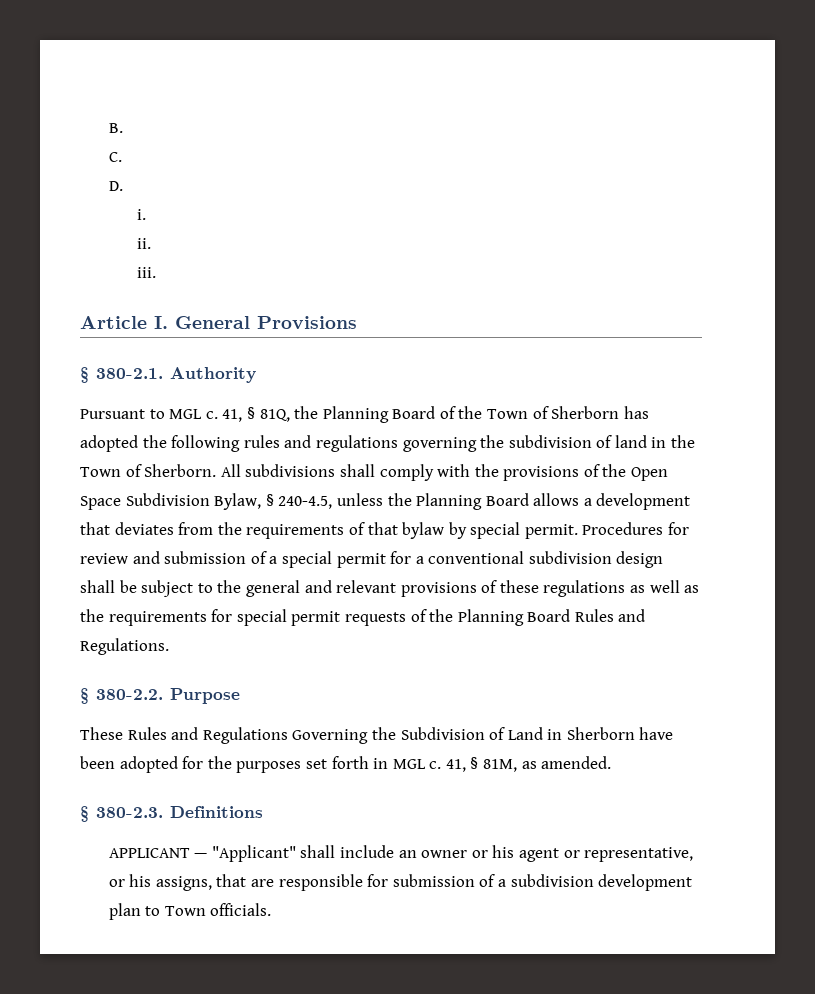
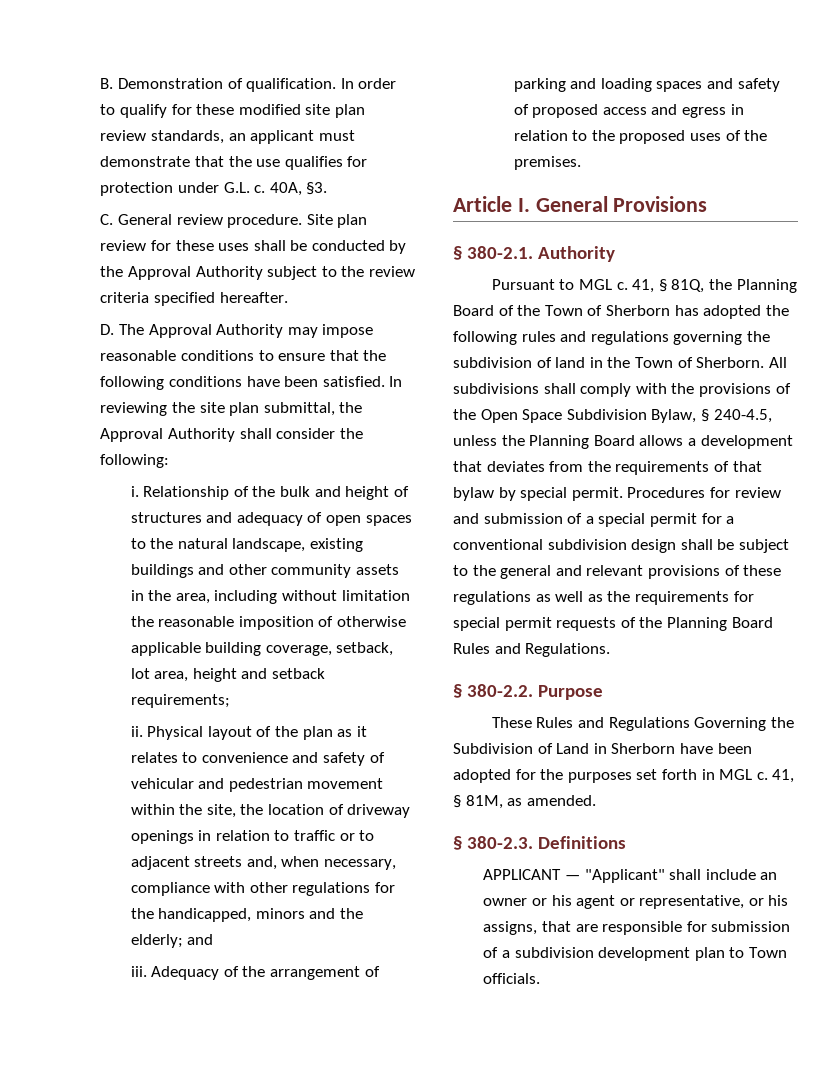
- B.
- C.
- D.
- i.
- ii.
- iii.
+ B. Demonstration of qualification. In order to qualify for these modified site plan review standards, an applicant must demonstrate that the use qualifies for protection under G.L. c. 40A, §3.
+ C. General review procedure. Site plan review for these uses shall be conducted by the Approval Authority subject to the review criteria specified hereafter.
+ D. The Approval Authority may impose reasonable conditions to ensure that the following conditions have been satisfied. In reviewing the site plan submittal, the Approval Authority shall consider the following:
+ i. Relationship of the bulk and height of structures and adequacy of open spaces to the natural landscape, existing buildings and other community assets in the area, including without limitation the reasonable imposition of otherwise applicable building coverage, setback, lot area, height and setback requirements;
+ ii. Physical layout of the plan as it relates to convenience and safety of vehicular and pedestrian movement within the site, the location of driveway openings in relation to traffic or to adjacent streets and, when necessary, compliance with other regulations for the handicapped, minors and the elderly; and
+ iii. Adequacy of the arrangement of parking and loading spaces and safety of proposed access and egress in relation to the proposed uses of the premises.

